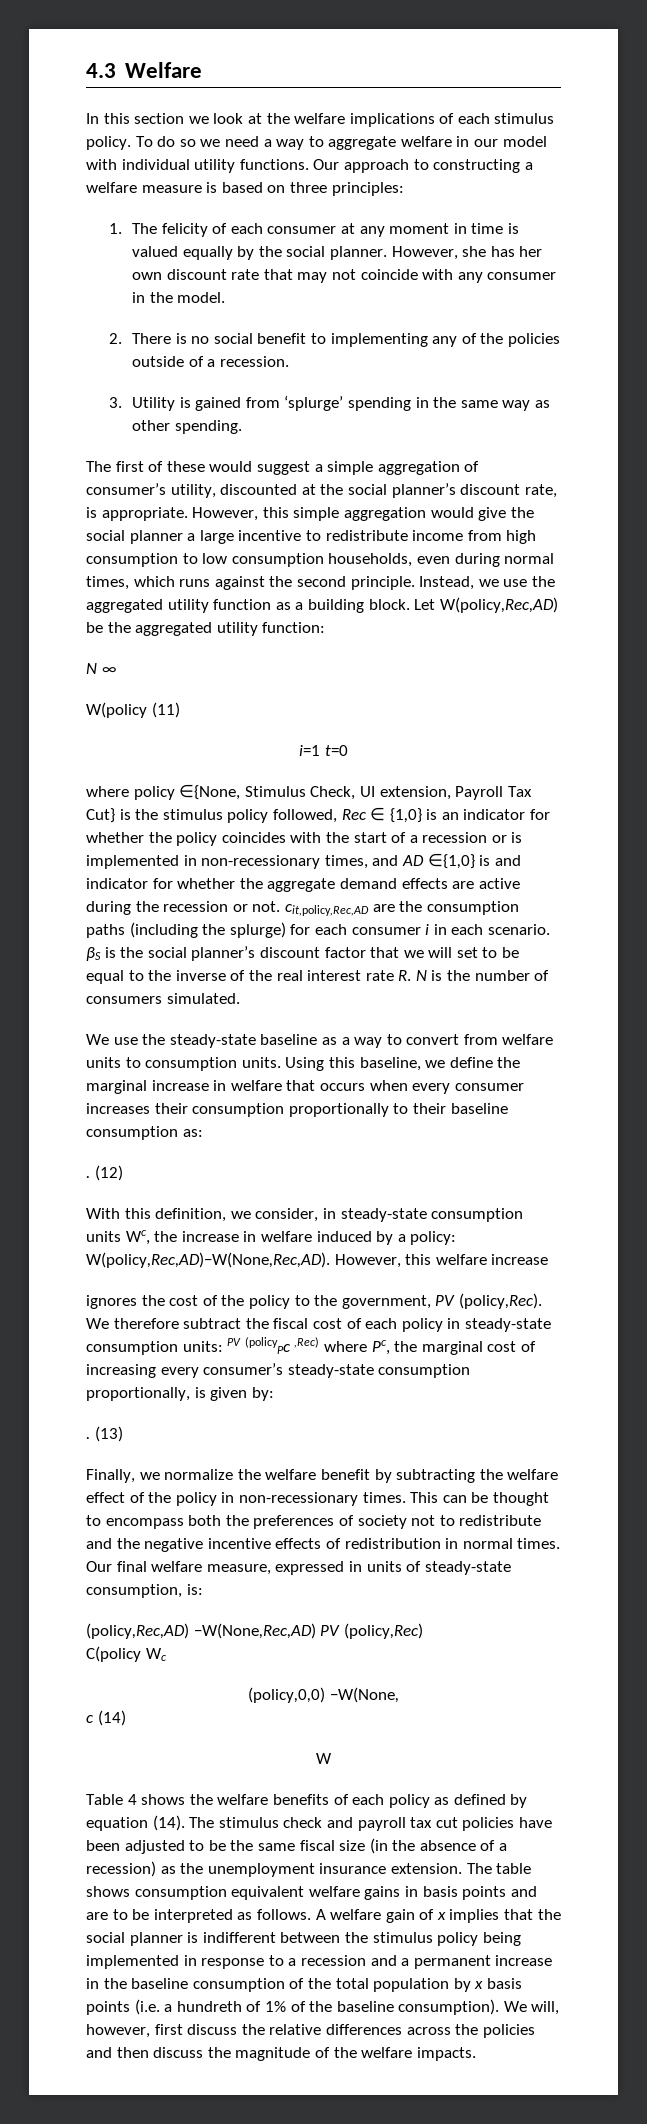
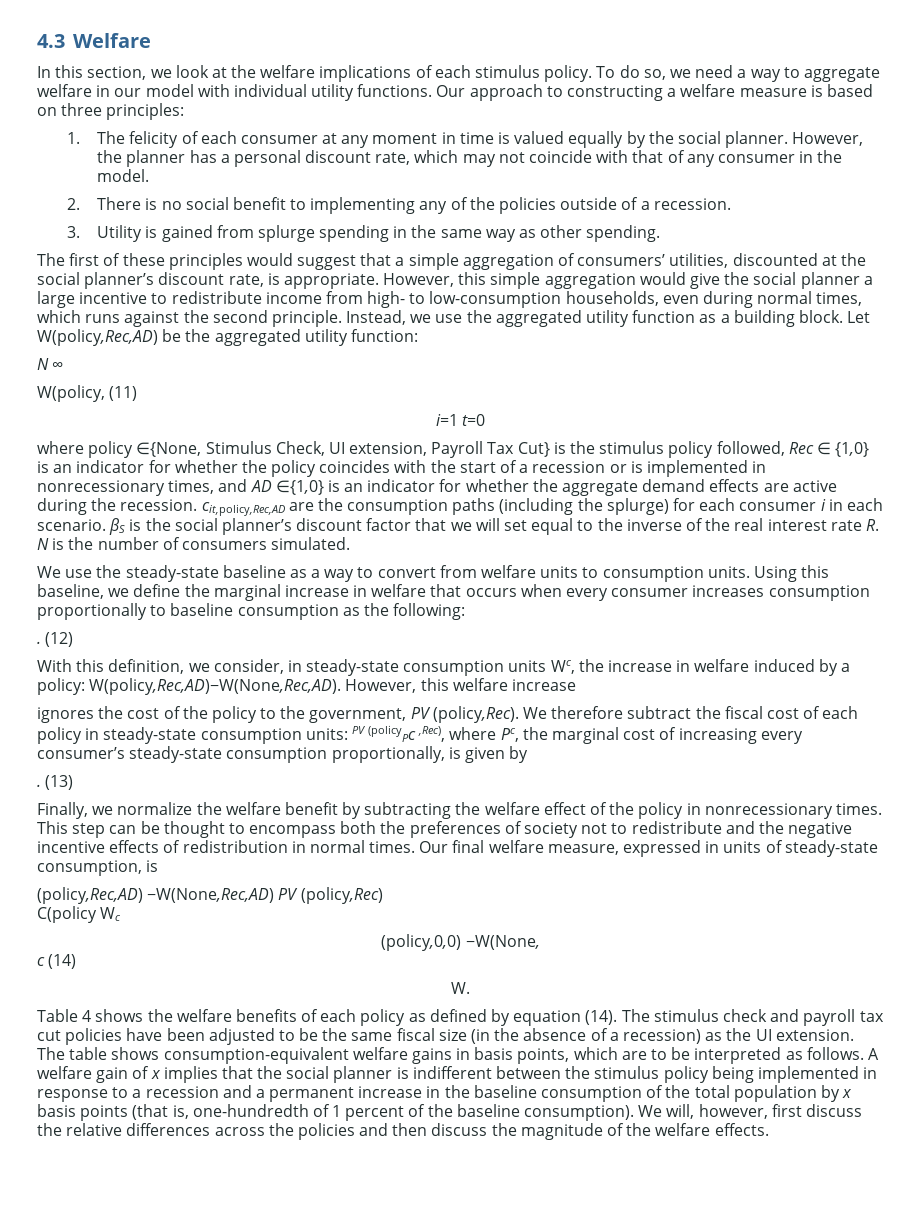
- In this section we look at the welfare implications of each stimulus policy.
+ In this section, we look at the welfare implications of each stimulus policy.
- To do so we need a way to aggregate welfare in our model with individual utility functions.
+ To do so, we need a way to aggregate welfare in our model with individual utility functions.
- However, she has her own discount rate that may not coincide with any consumer in the model.
+ However, the planner has a personal discount rate, which may not coincide with that of any consumer in the model.
- 3. Utility is gained from ‘splurge’ spending in the same way as other spending.
+ 3. Utility is gained from splurge spending in the same way as other spending.
- The first of these would suggest a simple aggregation of consumer’s utility, discounted at the social planner’s discount rate, is appropriate.
+ The first of these principles would suggest that a simple aggregation of consumers’ utilities, discounted at the social planner’s discount rate, is appropriate.
- However, this simple aggregation would give the social planner a large incentive to redistribute income from high consumption to low consumption households, even during normal times, which runs against the second principle.
+ However, this simple aggregation would give the social planner a large incentive to redistribute income from high- to low-consumption households, even during normal times, which runs against the second principle.
- W(policy (11)
+ W(policy, (11)
- where policy ∈{None, Stimulus Check, UI extension, Payroll Tax Cut} is the stimulus policy followed, Rec ∈ {1,0} is an indicator for whether the policy coincides with the start of a recession or is implemented in non-recessionary times, and AD ∈{1,0} is and indicator for whether the aggregate demand effects are active during the recession or not. cit,policy,Rec,AD are the consumption paths (including the splurge) for each consumer i in each scenario. βS is the social planner’s discount factor that we will set to be equal to the inverse of the real interest rate R. N is the number of consumers simulated.
+ where policy ∈{None, Stimulus Check, UI extension, Payroll Tax Cut} is the stimulus policy followed, Rec ∈ {1,0} is an indicator for whether the policy coincides with the start of a recession or is implemented in nonrecessionary times, and AD ∈{1,0} is an indicator for whether the aggregate demand effects are active during the recession. cit,policy,Rec,AD are the consumption paths (including the splurge) for each consumer i in each scenario. βS is the social planner’s discount factor that we will set equal to the inverse of the real interest rate R. N is the number of consumers simulated.
- Using this baseline, we define the marginal increase in welfare that occurs when every consumer increases their consumption proportionally to their baseline consumption as:
+ Using this baseline, we define the marginal increase in welfare that occurs when every consumer increases consumption proportionally to baseline consumption as the following:
- We therefore subtract the fiscal cost of each policy in steady-state consumption units: PV (policyPc ,Rec) where Pc, the marginal cost of increasing every consumer’s steady-state consumption proportionally, is given by:
+ We therefore subtract the fiscal cost of each policy in steady-state consumption units: PV (policyPc ,Rec), where Pc, the marginal cost of increasing every consumer’s steady-state consumption proportionally, is given by
- Finally, we normalize the welfare benefit by subtracting the welfare effect of the policy in non-recessionary times.
+ Finally, we normalize the welfare benefit by subtracting the welfare effect of the policy in nonrecessionary times.
- This can be thought to encompass both the preferences of society not to redistribute and the negative incentive effects of redistribution in normal times.
+ This step can be thought to encompass both the preferences of society not to redistribute and the negative incentive effects of redistribution in normal times.
- Our final welfare measure, expressed in units of steady-state consumption, is:
+ Our final welfare measure, expressed in units of steady-state consumption, is
- W
+ W.
- The stimulus check and payroll tax cut policies have been adjusted to be the same fiscal size (in the absence of a recession) as the unemployment insurance extension.
+ The stimulus check and payroll tax cut policies have been adjusted to be the same fiscal size (in the absence of a recession) as the UI extension.
- The table shows consumption equivalent welfare gains in basis points and are to be interpreted as follows.
+ The table shows consumption-equivalent welfare gains in basis points, which are to be interpreted as follows.
- A welfare gain of x implies that the social planner is indifferent between the stimulus policy being implemented in response to a recession and a permanent increase in the baseline consumption of the total population by x basis points (i.e. a hundreth of 1% of the baseline consumption).
+ A welfare gain of x implies that the social planner is indifferent between the stimulus policy being implemented in response to a recession and a permanent increase in the baseline consumption of the total population by x basis points (that is, one-hundredth of 1 percent of the baseline consumption).
- We will, however, first discuss the relative differences across the policies and then discuss the magnitude of the welfare impacts.
+ We will, however, first discuss the relative differences across the policies and then discuss the magnitude of the welfare effects.

